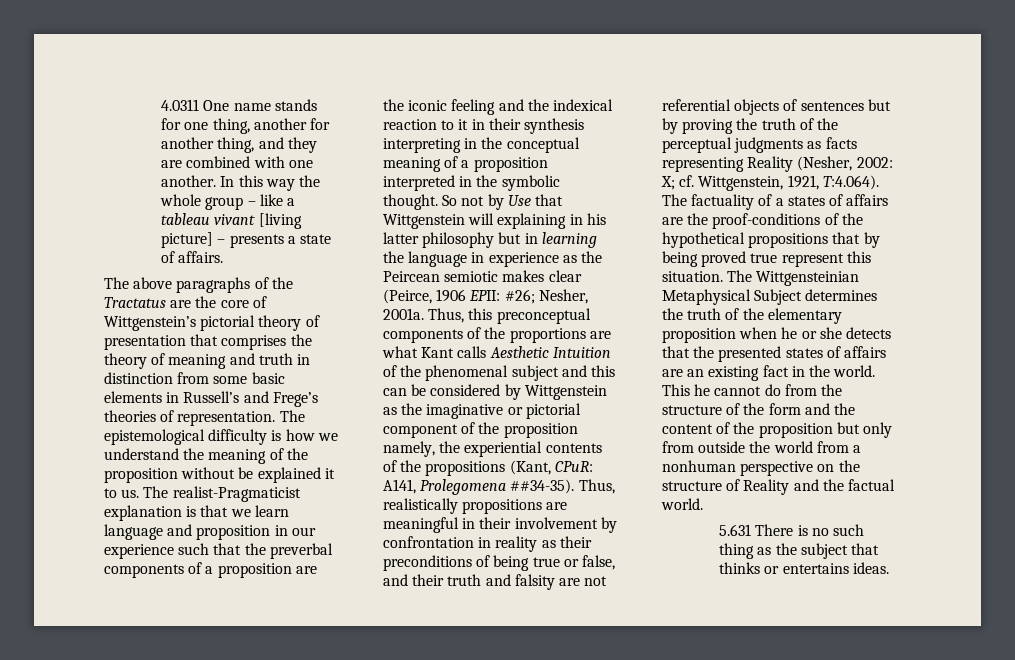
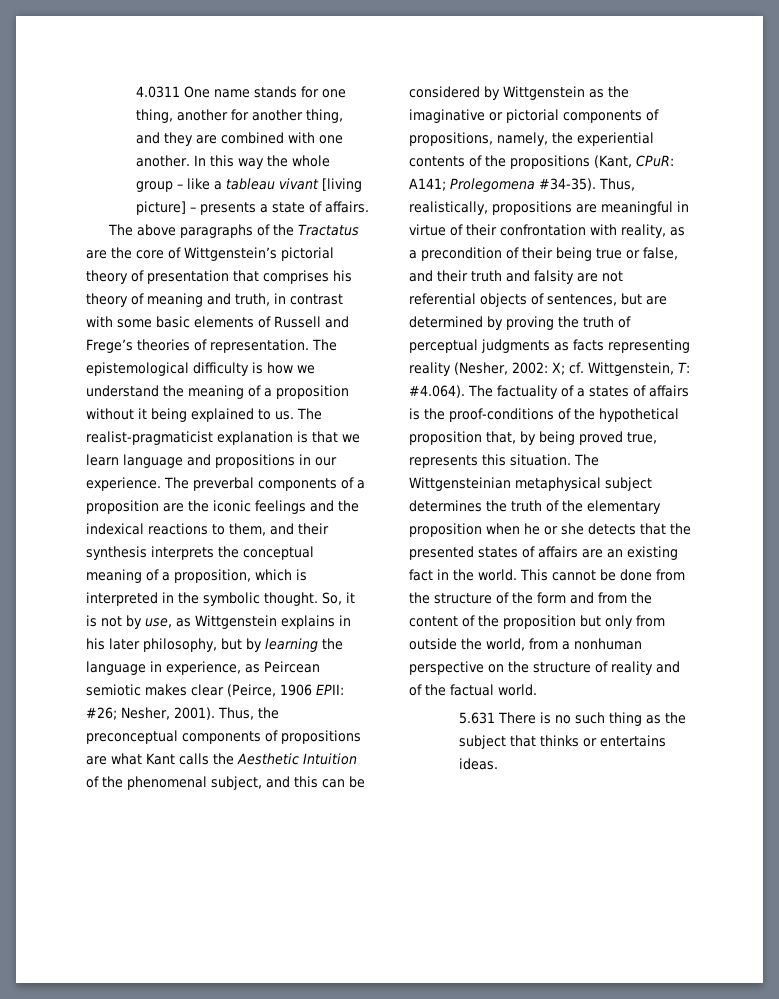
- The above paragraphs of the Tractatus are the core of Wittgenstein’s pictorial theory of presentation that comprises the theory of meaning and truth in distinction from some basic elements in Russell’s and Frege’s theories of representation.
+ The above paragraphs of the Tractatus are the core of Wittgenstein’s pictorial theory of presentation that comprises his theory of meaning and truth, in contrast with some basic elements of Russell and Frege’s theories of representation.
- The epistemological difficulty is how we understand the meaning of the proposition without be explained it to us.
+ The epistemological difficulty is how we understand the meaning of a proposition without it being explained to us.
- The realist-Pragmaticist explanation is that we learn language and proposition in our experience such that the preverbal components of a proposition are the iconic feeling and the indexical reaction to it in their synthesis interpreting in the conceptual meaning of a proposition interpreted in the symbolic thought.
+ The realist-pragmaticist explanation is that we learn language and propositions in our experience. The preverbal components of a proposition are the iconic feelings and the indexical reactions to them, and their synthesis interprets the conceptual meaning of a proposition, which is interpreted in the symbolic thought.
- So not by Use that Wittgenstein will explaining in his latter philosophy but in learning the language in experience as the Peircean semiotic makes clear (Peirce, 1906 EPII:
+ So, it is not by use, as Wittgenstein explains in his later philosophy, but by learning the language in experience, as Peircean semiotic makes clear (Peirce, 1906 EPII:
- Nesher, 2001a. Thus, this preconceptual components of the proportions are what Kant calls Aesthetic Intuition of the phenomenal subject and this can be considered by Wittgenstein as the imaginative or pictorial component of the proposition namely, the experiential contents of the propositions (Kant, CPuR:
+ Nesher, 2001). Thus, the preconceptual components of propositions are what Kant calls the Aesthetic Intuition of the phenomenal subject, and this can be considered by Wittgenstein as the imaginative or pictorial components of propositions, namely, the experiential contents of the propositions (Kant, CPuR:
- A141, Prolegomena ##34-35). Thus, realistically propositions are meaningful in their involvement by confrontation in reality as their preconditions of being true or false, and their truth and falsity are not referential objects of sentences but by proving the truth of the perceptual judgments as facts representing Reality (Nesher, 2002:
+ A141; Prolegomena #34-35). Thus, realistically, propositions are meaningful in virtue of their confrontation with reality, as a precondition of their being true or false, and their truth and falsity are not referential objects of sentences, but are determined by proving the truth of perceptual judgments as facts representing reality (Nesher, 2002:
- cf. Wittgenstein, 1921, T:4.064). The factuality of a states of affairs are the proof-conditions of the hypothetical propositions that by being proved true represent this situation.
+ cf. Wittgenstein, T: #4.064). The factuality of a states of affairs is the proof-conditions of the hypothetical proposition that, by being proved true, represents this situation.
- The Wittgensteinian Metaphysical Subject determines the truth of the elementary proposition when he or she detects that the presented states of affairs are an existing fact in the world.
+ The Wittgensteinian metaphysical subject determines the truth of the elementary proposition when he or she detects that the presented states of affairs are an existing fact in the world.
- This he cannot do from the structure of the form and the content of the proposition but only from outside the world from a nonhuman perspective on the structure of Reality and the factual world.
+ This cannot be done from the structure of the form and from the content of the proposition but only from outside the world, from a nonhuman perspective on the structure of reality and of the factual world.

